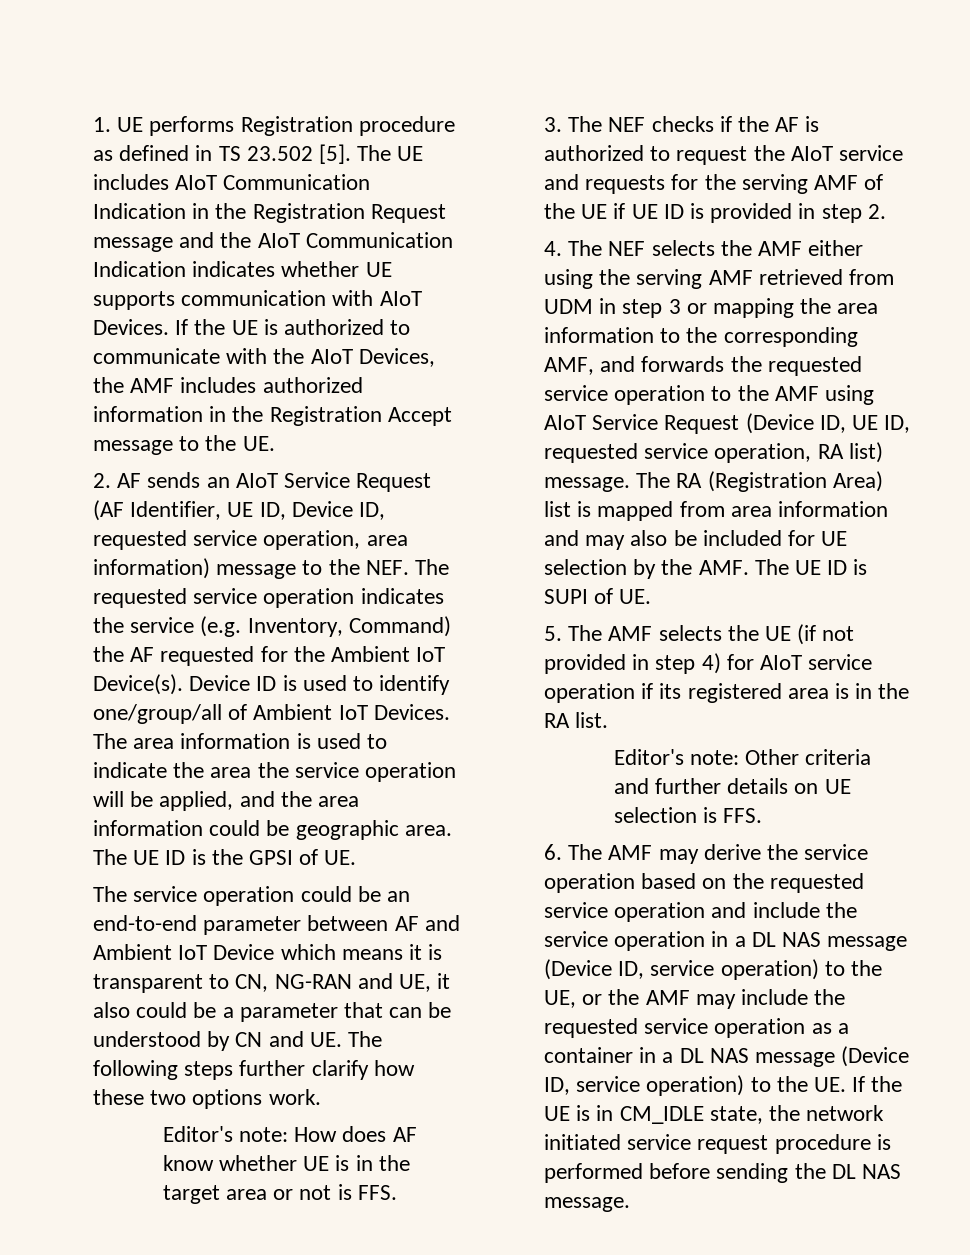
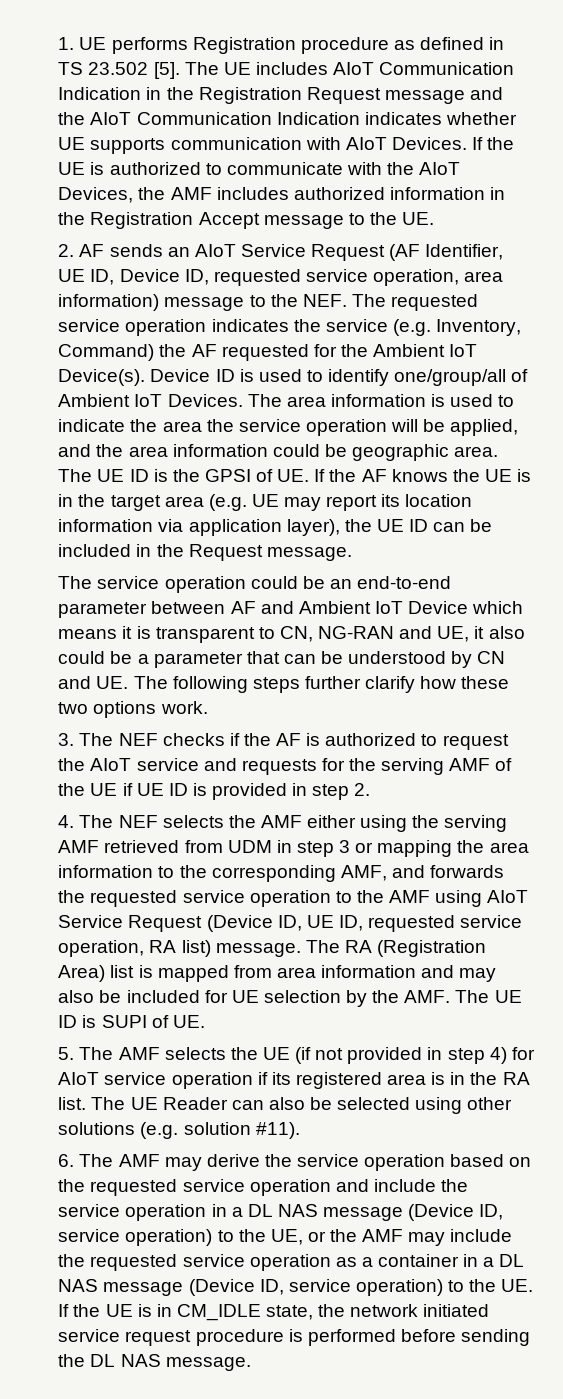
- The UE ID is the GPSI of UE.
+ The UE ID is the GPSI of UE. If the AF knows the UE is in the target area (e.g. UE may report its location information via application layer), the UE ID can be included in the Request message.
- Editor's note: How does AF know whether UE is in the target area or not is FFS.
- 5. The AMF selects the UE (if not provided in step 4) for AIoT service operation if its registered area is in the RA list.
- Editor's note: Other criteria and further details on UE selection is FFS.
+ 5. The AMF selects the UE (if not provided in step 4) for AIoT service operation if its registered area is in the RA list. The UE Reader can also be selected using other solutions (e.g. solution #11).

